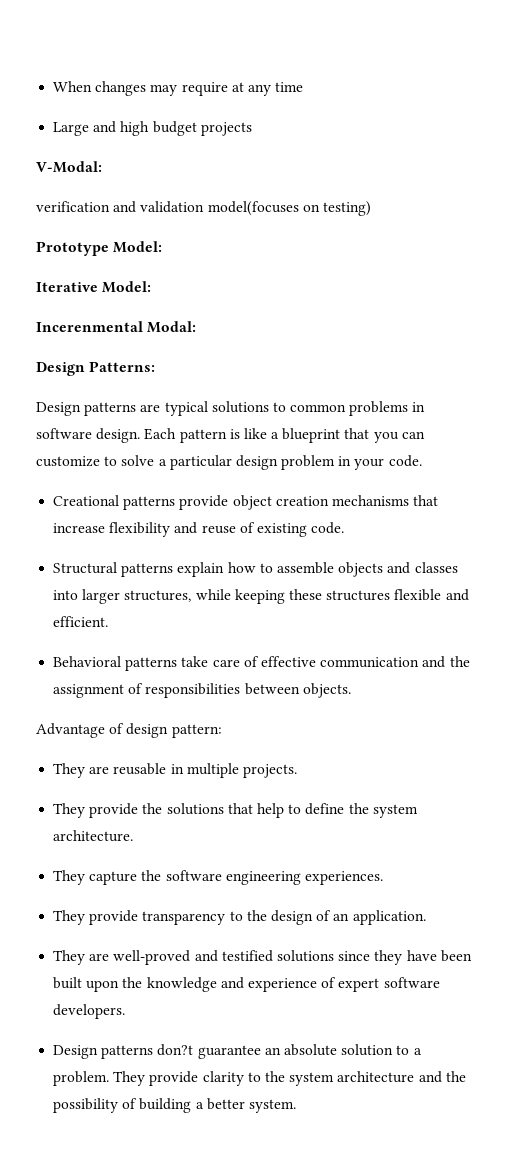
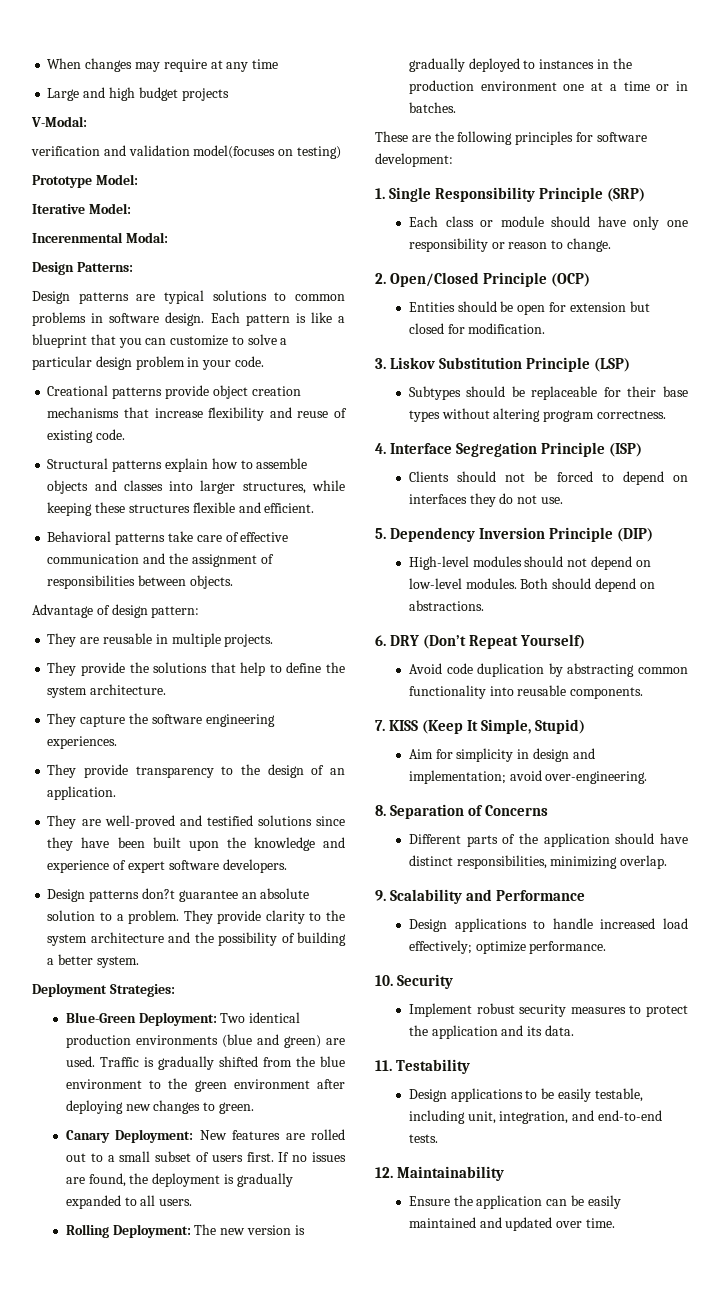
+ Deployment Strategies:
+ Blue-Green Deployment: Two identical production environments (blue and green) are used. Traffic is gradually shifted from the blue environment to the green environment after deploying new changes to green.
+ Canary Deployment: New features are rolled out to a small subset of users first. If no issues are found, the deployment is gradually expanded to all users.
+ Rolling Deployment: The new version is gradually deployed to instances in the production environment one at a time or in batches.
+ These are the following principles for software development:
+ 1. Single Responsibility Principle (SRP)
+ Each class or module should have only one responsibility or reason to change.
+ 2. Open/Closed Principle (OCP)
+ Entities should be open for extension but closed for modification.
+ 3. Liskov Substitution Principle (LSP)
+ Subtypes should be replaceable for their base types without altering program correctness.
+ 4. Interface Segregation Principle (ISP)
+ Clients should not be forced to depend on interfaces they do not use.
+ 5. Dependency Inversion Principle (DIP)
+ High-level modules should not depend on low-level modules. Both should depend on abstractions.
+ 6. DRY (Don’t Repeat Yourself)
+ Avoid code duplication by abstracting common functionality into reusable components.
+ 7. KISS (Keep It Simple, Stupid)
+ Aim for simplicity in design and implementation; avoid over-engineering.
+ 8. Separation of Concerns
+ Different parts of the application should have distinct responsibilities, minimizing overlap.
+ 9. Scalability and Performance
+ Design applications to handle increased load effectively; optimize performance.
+ 10. Security
+ Implement robust security measures to protect the application and its data.
+ 11. Testability
+ Design applications to be easily testable, including unit, integration, and end-to-end tests.
+ 12. Maintainability
+ Ensure the application can be easily maintained and updated over time.

